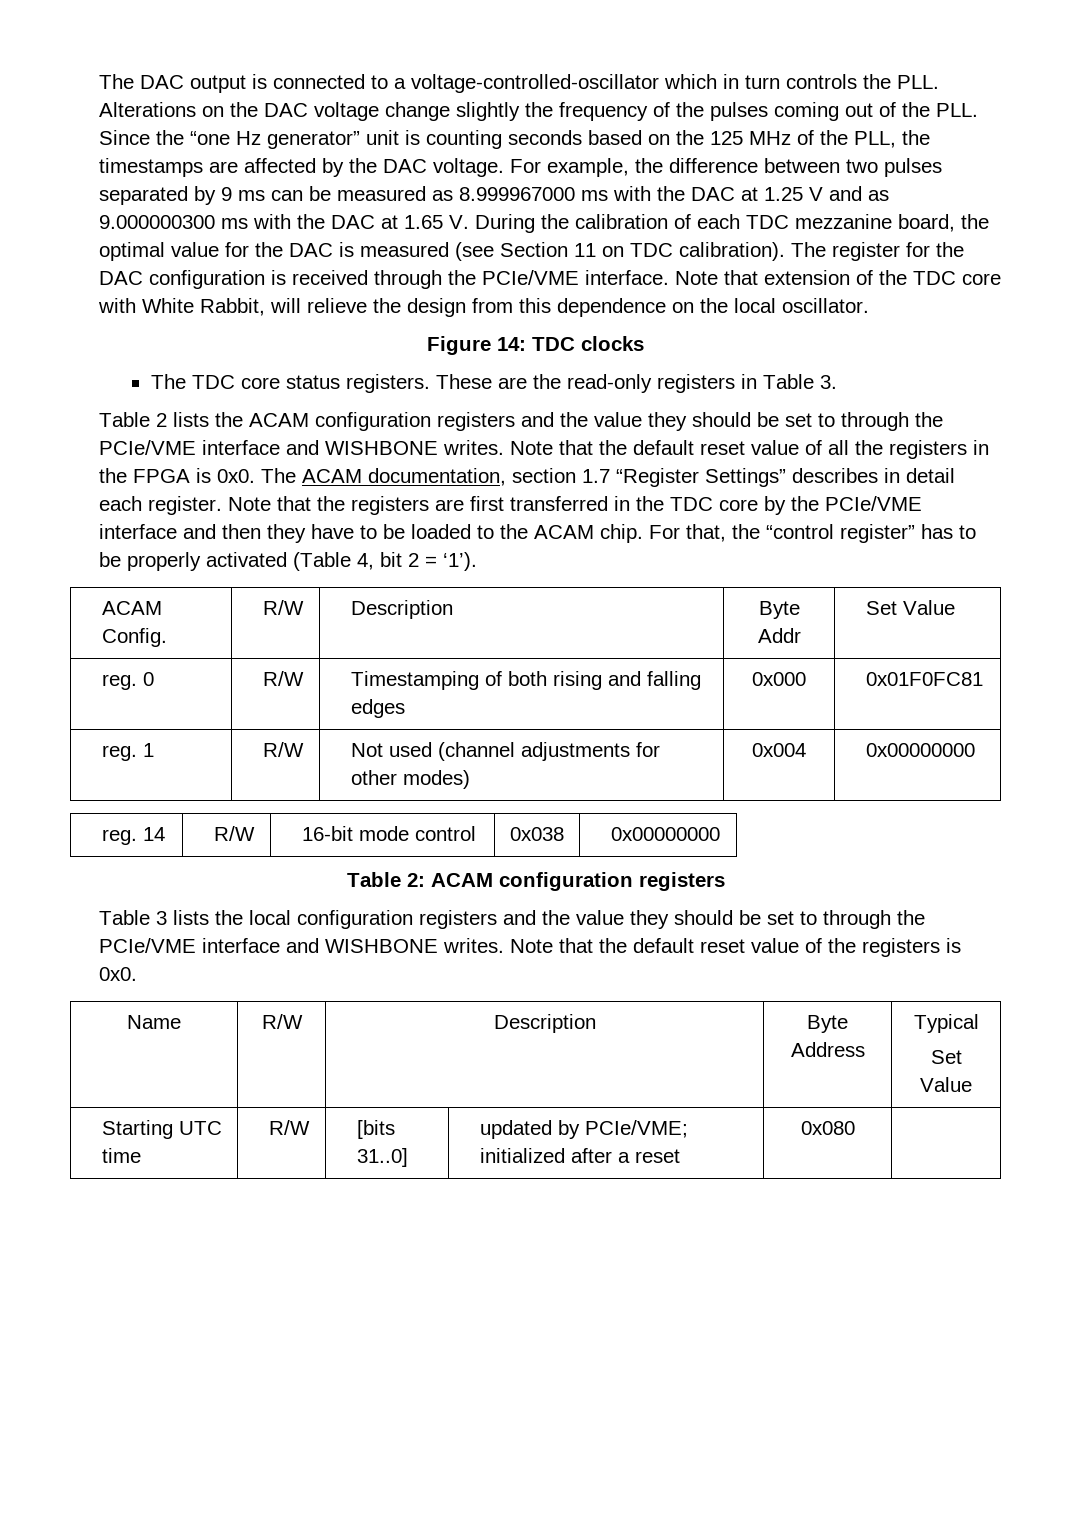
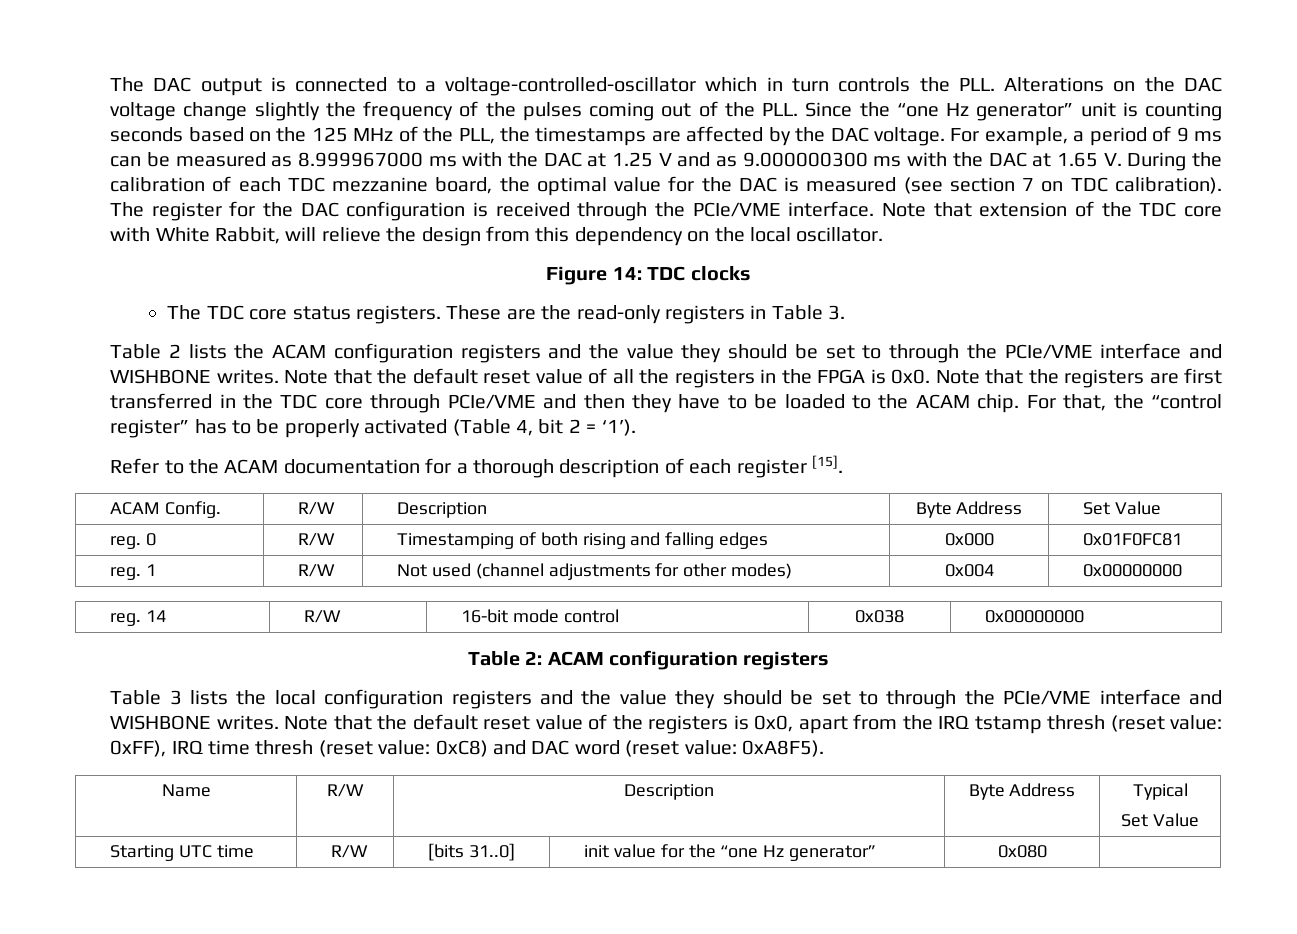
- For example, the difference between two pulses separated by 9 ms can be measured as 8.999967000 ms with the DAC at 1.25 V and as 9.000000300 ms with the DAC at 1.65 V. During the calibration of each TDC mezzanine board, the optimal value for the DAC is measured (see Section 11 on TDC calibration).
+ For example, a period of 9 ms can be measured as 8.999967000 ms with the DAC at 1.25 V and as 9.000000300 ms with the DAC at 1.65 V. During the calibration of each TDC mezzanine board, the optimal value for the DAC is measured (see section 7 on TDC calibration).
- Note that extension of the TDC core with White Rabbit, will relieve the design from this dependence on the local oscillator.
+ Note that extension of the TDC core with White Rabbit, will relieve the design from this dependency on the local oscillator.
- The ACAM documentation, section 1.7 “Register Settings” describes in detail each register.
- Note that the registers are first transferred in the TDC core by the PCIe/VME interface and then they have to be loaded to the ACAM chip.
+ Note that the registers are first transferred in the TDC core through PCIe/VME and then they have to be loaded to the ACAM chip.
+ Refer to the ACAM documentation for a thorough description of each register [15].
- ACAM Config. | R/W | Description | Byte Addr | Set Value
+ ACAM Config. | R/W | Description | Byte Address | Set Value
- Note that the default reset value of the registers is 0x0.
+ Note that the default reset value of the registers is 0x0, apart from the IRQ tstamp thresh (reset value: 0xFF), IRQ time thresh (reset value: 0xC8) and DAC word (reset value: 0xA8F5).
- Starting UTC time | R/W | [bits 31..0] | updated by PCIe/VME; initialized after a reset | 0x080 |
+ Starting UTC time | R/W | [bits 31..0] | init value for the “one Hz generator” | 0x080 |

